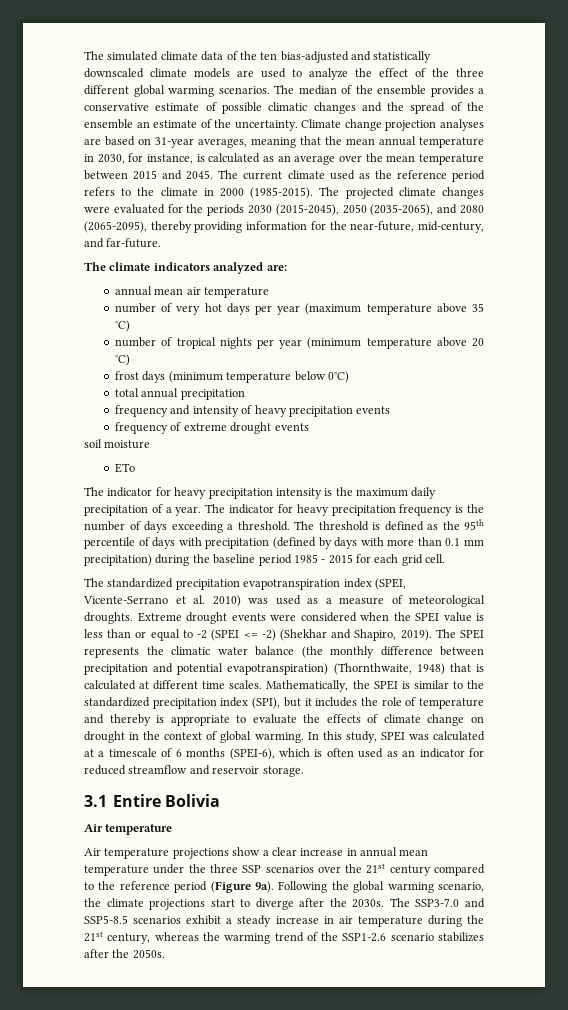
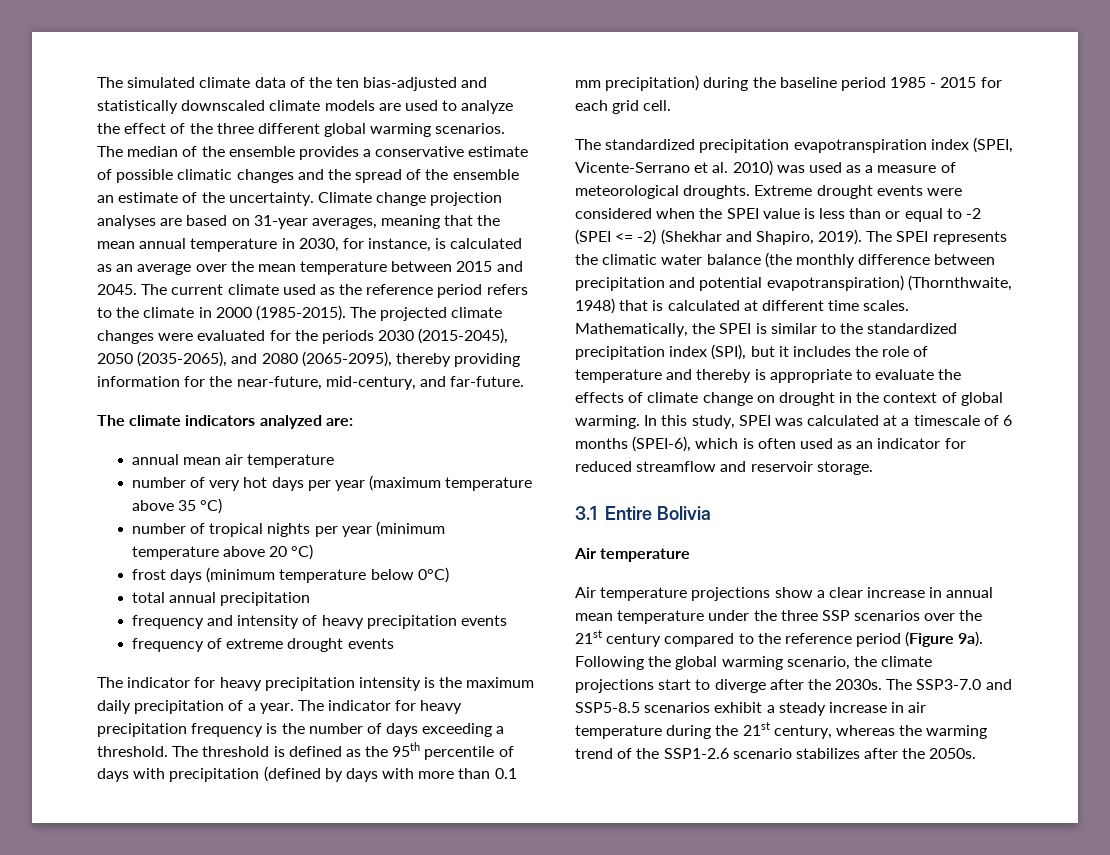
- soil moisture
- ETo

